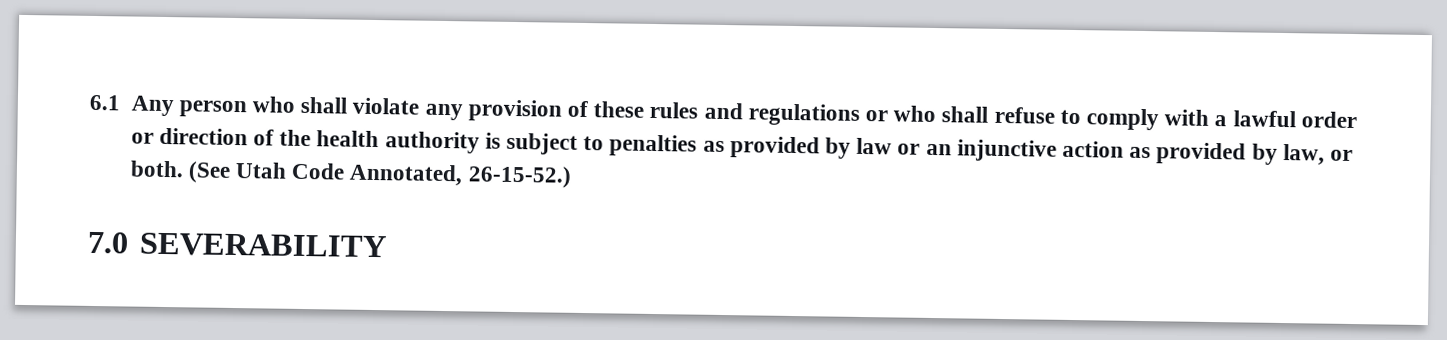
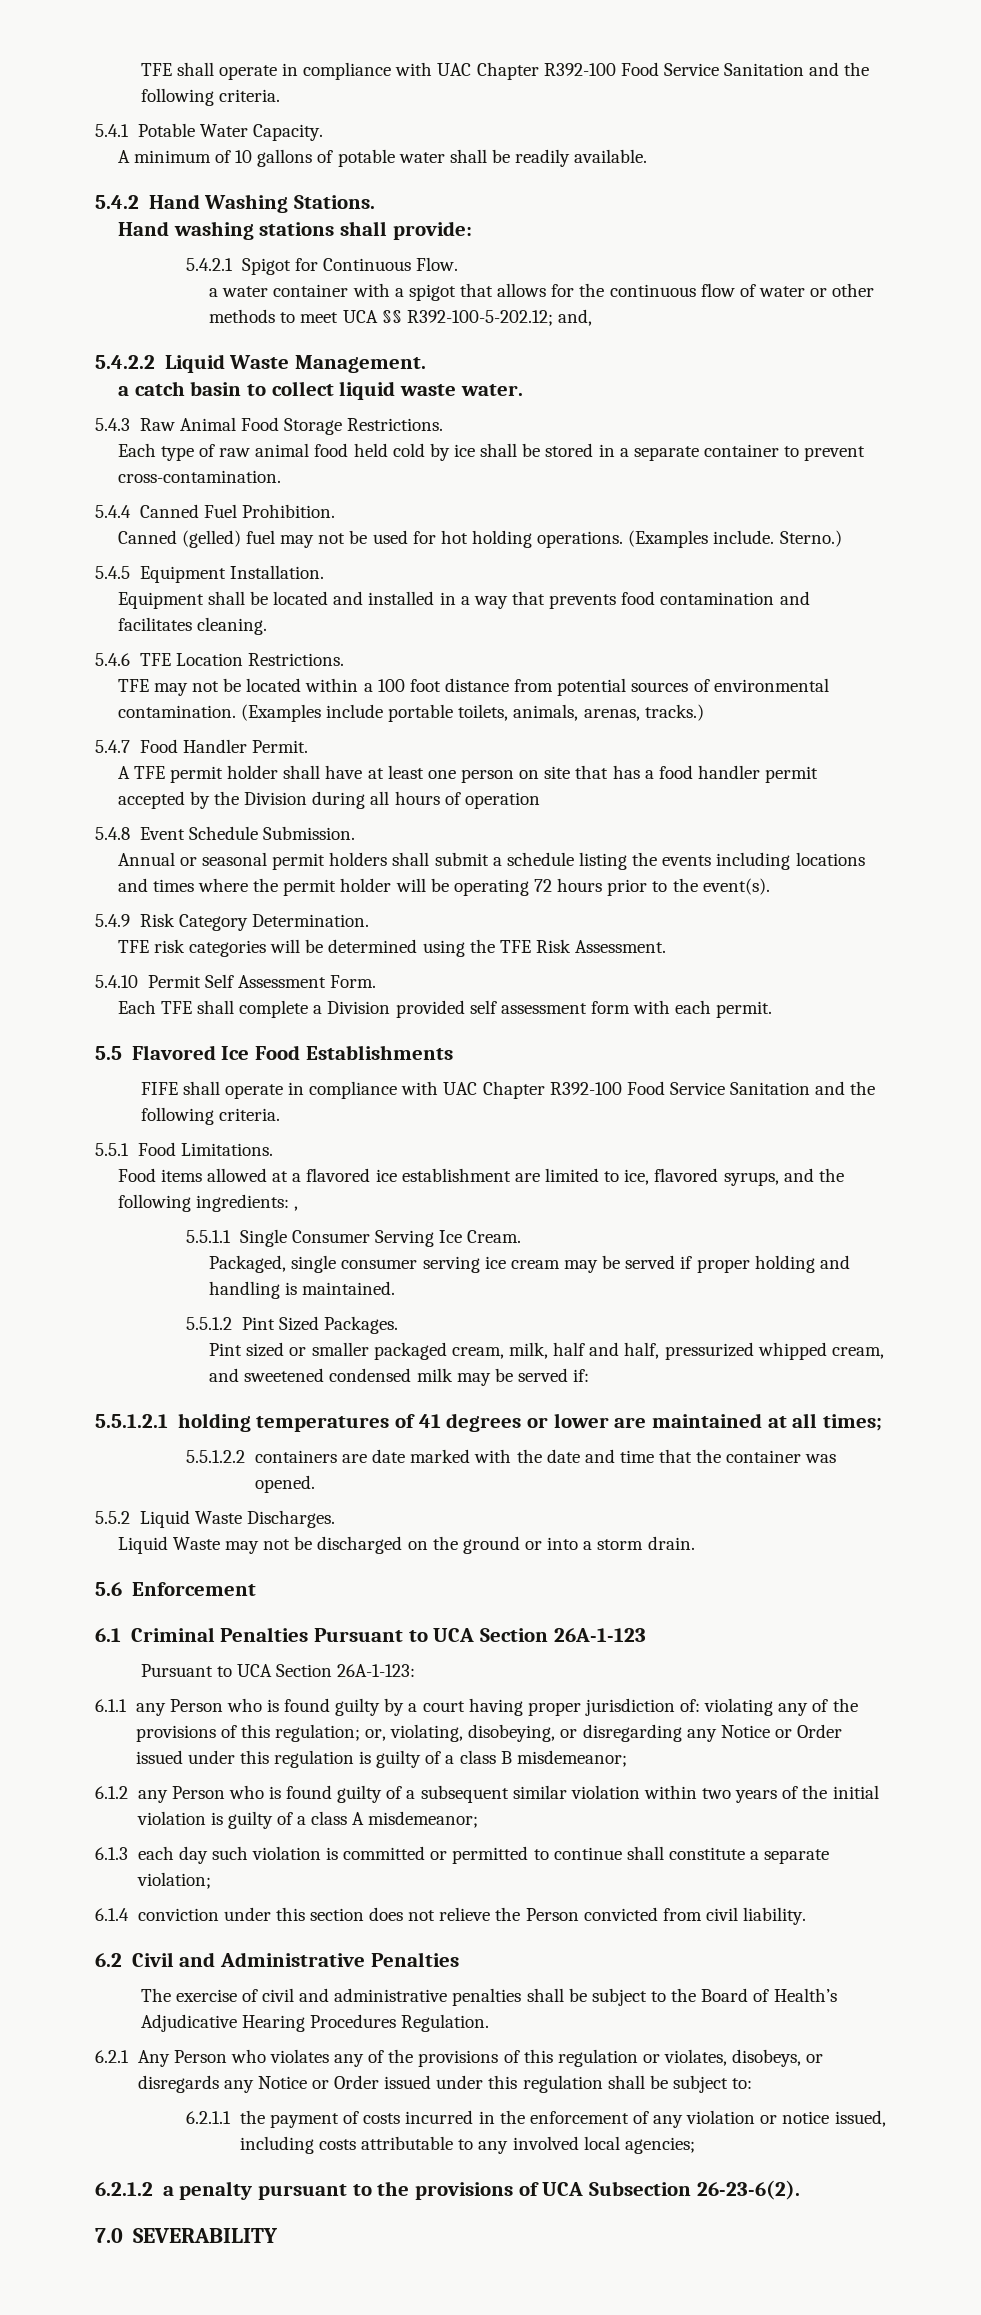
- 6.1 Any person who shall violate any provision of these rules and regulations or who shall refuse to comply with a lawful order or direction of the health authority is subject to penalties as provided by law or an injunctive action as provided by law, or both. (See Utah Code Annotated, 26-15-52.)
+ TFE shall operate in compliance with UAC Chapter R392-100 Food Service Sanitation and the following criteria.
+ 5.4.1 Potable Water Capacity.
+ A minimum of 10 gallons of potable water shall be readily available.
+ 5.4.2 Hand Washing Stations.
+ Hand washing stations shall provide:
+ 5.4.2.1 Spigot for Continuous Flow.
+ a water container with a spigot that allows for the continuous flow of water or other methods to meet UCA §§ R392-100-5-202.12; and,
+ 5.4.2.2 Liquid Waste Management.
+ a catch basin to collect liquid waste water.
+ 5.4.3 Raw Animal Food Storage Restrictions.
+ Each type of raw animal food held cold by ice shall be stored in a separate container to prevent cross-contamination.
+ 5.4.4 Canned Fuel Prohibition.
+ Canned (gelled) fuel may not be used for hot holding operations. (Examples include. Sterno.)
+ 5.4.5 Equipment Installation.
+ Equipment shall be located and installed in a way that prevents food contamination and facilitates cleaning.
+ 5.4.6 TFE Location Restrictions.
+ TFE may not be located within a 100 foot distance from potential sources of environmental contamination. (Examples include portable toilets, animals, arenas, tracks.)
+ 5.4.7 Food Handler Permit.
+ A TFE permit holder shall have at least one person on site that has a food handler permit accepted by the Division during all hours of operation
+ 5.4.8 Event Schedule Submission.
+ Annual or seasonal permit holders shall submit a schedule listing the events including locations and times where the permit holder will be operating 72 hours prior to the event(s).
+ 5.4.9 Risk Category Determination.
+ TFE risk categories will be determined using the TFE Risk Assessment.
+ 5.4.10 Permit Self Assessment Form.
+ Each TFE shall complete a Division provided self assessment form with each permit.
+ 5.5 Flavored Ice Food Establishments
+ FIFE shall operate in compliance with UAC Chapter R392-100 Food Service Sanitation and the following criteria.
+ 5.5.1 Food Limitations.
+ Food items allowed at a flavored ice establishment are limited to ice, flavored syrups, and the following ingredients: ,
+ 5.5.1.1 Single Consumer Serving Ice Cream.
+ Packaged, single consumer serving ice cream may be served if proper holding and handling is maintained.
+ 5.5.1.2 Pint Sized Packages.
+ Pint sized or smaller packaged cream, milk, half and half, pressurized whipped cream, and sweetened condensed milk may be served if:
+ 5.5.1.2.1 holding temperatures of 41 degrees or lower are maintained at all times;
+ 5.5.1.2.2 containers are date marked with the date and time that the container was opened.
+ 5.5.2 Liquid Waste Discharges.
+ Liquid Waste may not be discharged on the ground or into a storm drain.
+ 5.6 Enforcement
+ 6.1 Criminal Penalties Pursuant to UCA Section 26A-1-123
+ Pursuant to UCA Section 26A-1-123:
+ 6.1.1 any Person who is found guilty by a court having proper jurisdiction of: violating any of the provisions of this regulation; or, violating, disobeying, or disregarding any Notice or Order issued under this regulation is guilty of a class B misdemeanor;
+ 6.1.2 any Person who is found guilty of a subsequent similar violation within two years of the initial violation is guilty of a class A misdemeanor;
+ 6.1.3 each day such violation is committed or permitted to continue shall constitute a separate violation;
+ 6.1.4 conviction under this section does not relieve the Person convicted from civil liability.
+ 6.2 Civil and Administrative Penalties
+ The exercise of civil and administrative penalties shall be subject to the Board of Health’s Adjudicative Hearing Procedures Regulation.
+ 6.2.1 Any Person who violates any of the provisions of this regulation or violates, disobeys, or disregards any Notice or Order issued under this regulation shall be subject to:
+ 6.2.1.1 the payment of costs incurred in the enforcement of any violation or notice issued, including costs attributable to any involved local agencies;
+ 6.2.1.2 a penalty pursuant to the provisions of UCA Subsection 26-23-6(2).

